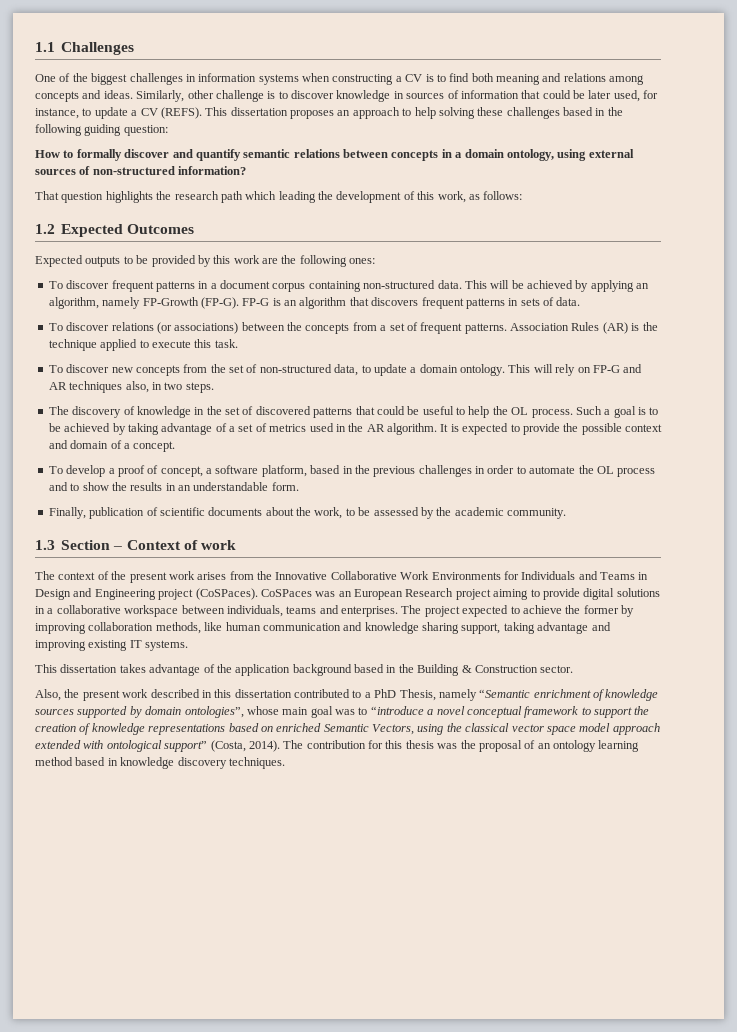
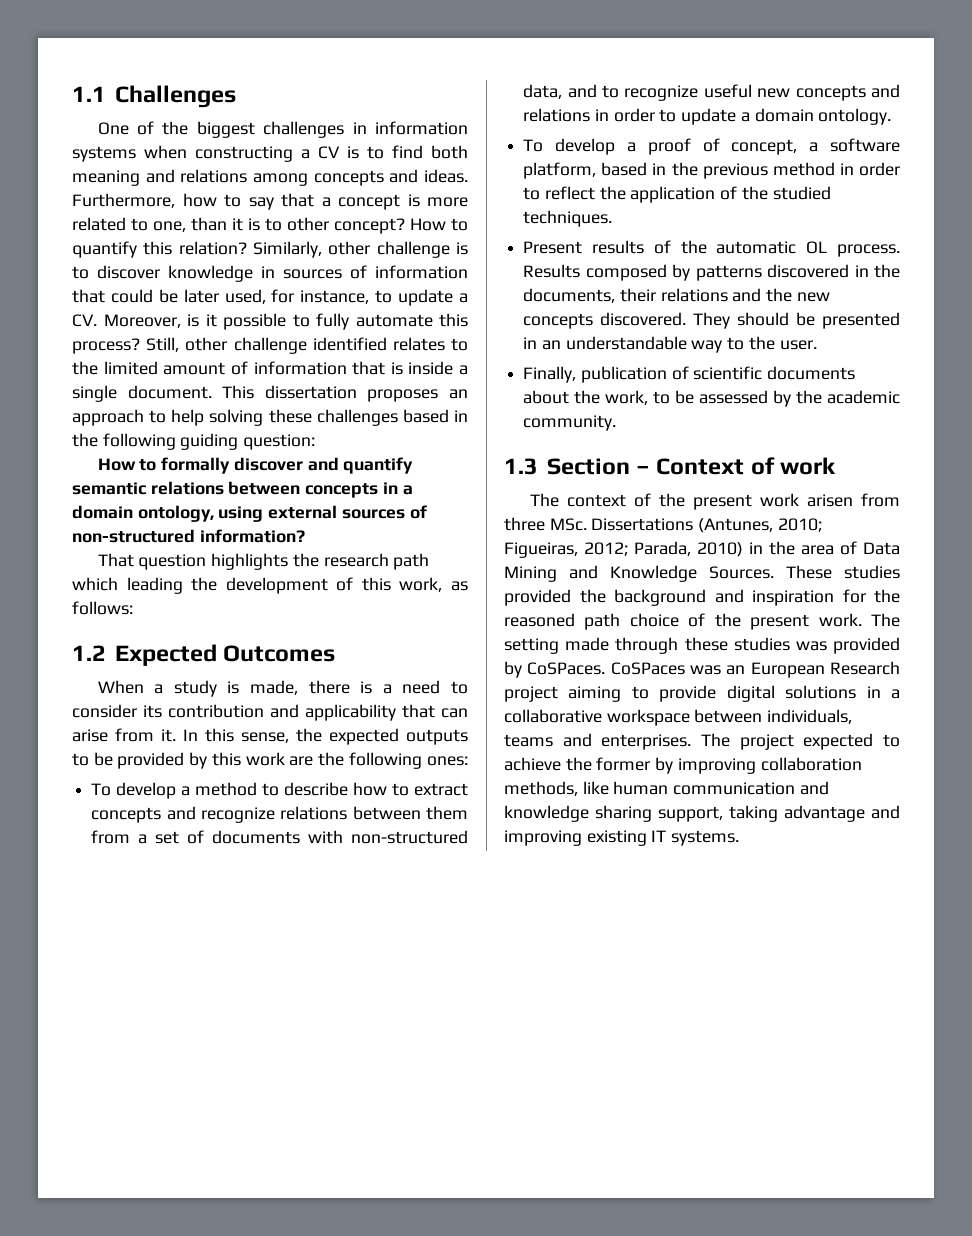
+ Furthermore, how to say that a concept is more related to one, than it is to other concept? How to quantify this relation?
- Similarly, other challenge is to discover knowledge in sources of information that could be later used, for instance, to update a CV (REFS).
+ Similarly, other challenge is to discover knowledge in sources of information that could be later used, for instance, to update a CV. Moreover, is it possible to fully automate this process? Still, other challenge identified relates to the limited amount of information that is inside a single document.
- Expected outputs to be provided by this work are the following ones:
+ When a study is made, there is a need to consider its contribution and applicability that can arise from it. In this sense, the expected outputs to be provided by this work are the following ones:
- To discover frequent patterns in a document corpus containing non-structured data. This will be achieved by applying an algorithm, namely FP-Growth (FP-G). FP-G is an algorithm that discovers frequent patterns in sets of data.
- To discover relations (or associations) between the concepts from a set of frequent patterns. Association Rules (AR) is the technique applied to execute this task.
- To discover new concepts from the set of non-structured data, to update a domain ontology. This will rely on FP-G and AR techniques also, in two steps.
- The discovery of knowledge in the set of discovered patterns that could be useful to help the OL process. Such a goal is to be achieved by taking advantage of a set of metrics used in the AR algorithm. It is expected to provide the possible context and domain of a concept.
+ To develop a method to describe how to extract concepts and recognize relations between them from a set of documents with non-structured data, and to recognize useful new concepts and relations in order to update a domain ontology.
- To develop a proof of concept, a software platform, based in the previous challenges in order to automate the OL process and to show the results in an understandable form.
+ To develop a proof of concept, a software platform, based in the previous method in order to reflect the application of the studied techniques.
+ Present results of the automatic OL process. Results composed by patterns discovered in the documents, their relations and the new concepts discovered. They should be presented in an understandable way to the user.
- The context of the present work arises from the Innovative Collaborative Work Environments for Individuals and Teams in Design and Engineering project (CoSPaces).
+ The context of the present work arisen from three MSc. Dissertations (Antunes, 2010; Figueiras, 2012; Parada, 2010) in the area of Data Mining and Knowledge Sources. These studies provided the background and inspiration for the reasoned path choice of the present work. The setting made through these studies was provided by CoSPaces.
- This dissertation takes advantage of the application background based in the Building & Construction sector.
- Also, the present work described in this dissertation contributed to a PhD Thesis, namely “Semantic enrichment of knowledge sources supported by domain ontologies”, whose main goal was to “introduce a novel conceptual framework to support the creation of knowledge representations based on enriched Semantic Vectors, using the classical vector space model approach extended with ontological support” (Costa, 2014). The contribution for this thesis was the proposal of an ontology learning method based in knowledge discovery techniques.

